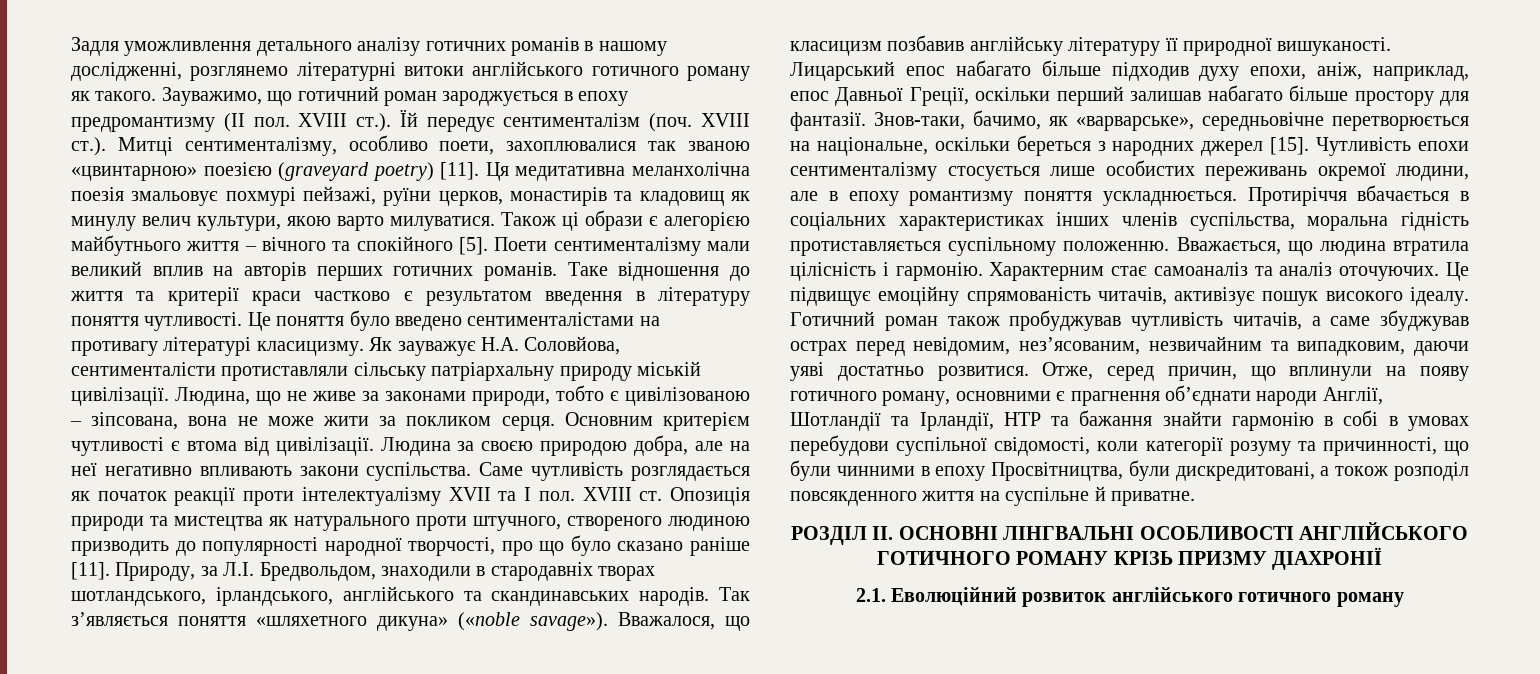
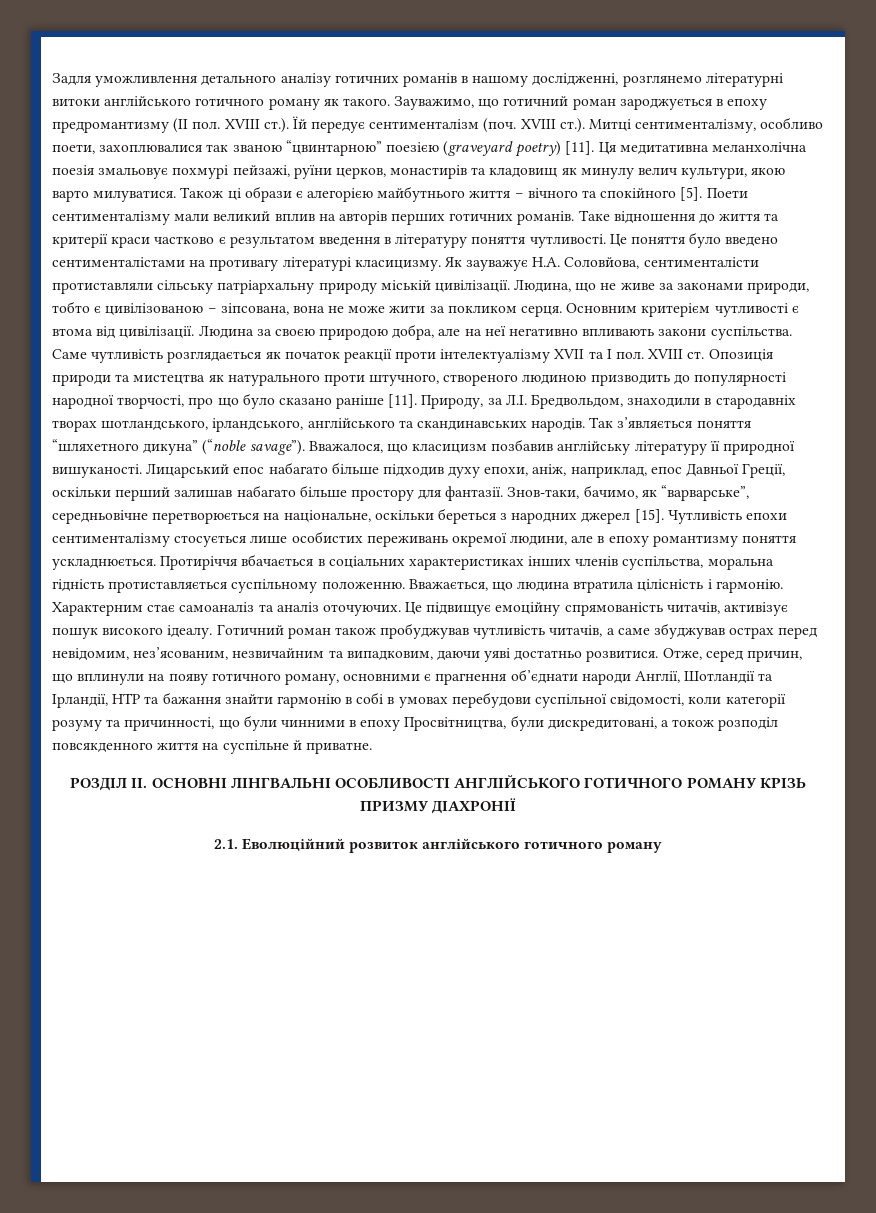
- ХVIII ст.). Митці сентименталізму, особливо поети, захоплювалися так званою «цвинтарною» поезією (graveyard poetry) [11].
+ ХVIII ст.). Митці сентименталізму, особливо поети, захоплювалися так званою “цвинтарною” поезією (graveyard poetry) [11].
- Так з’являється поняття «шляхетного дикуна» («noble savage»).
+ Так з’являється поняття “шляхетного дикуна” (“noble savage”).
- Знов-таки, бачимо, як «варварське», середньовічне перетворюється на національне, оскільки береться з народних джерел [15].
+ Знов-таки, бачимо, як “варварське”, середньовічне перетворюється на національне, оскільки береться з народних джерел [15].

